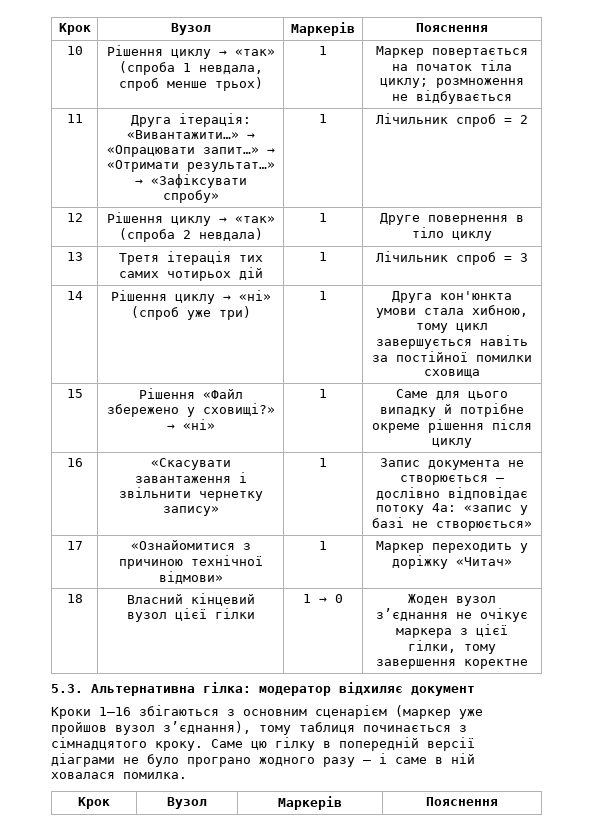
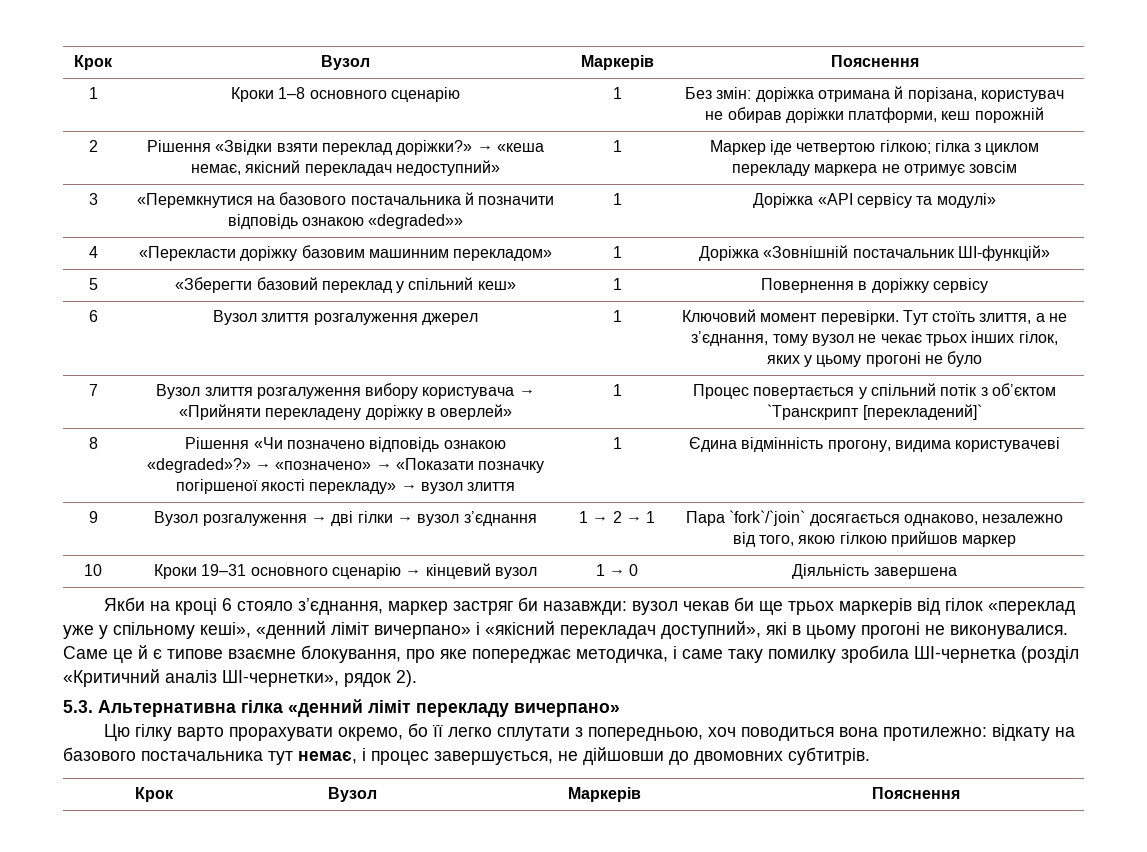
- 10 | Рішення циклу → «так» (спроба 1 невдала, спроб менше трьох) | 1 | Маркер повертається на початок тіла циклу; розмноження не відбувається
- 11 | Друга ітерація: «Вивантажити…» → «Опрацювати запит…» → «Отримати результат…» → «Зафіксувати спробу» | 1 | Лічильник спроб = 2
- 12 | Рішення циклу → «так» (спроба 2 невдала) | 1 | Друге повернення в тіло циклу
- 13 | Третя ітерація тих самих чотирьох дій | 1 | Лічильник спроб = 3
- 14 | Рішення циклу → «ні» (спроб уже три) | 1 | Друга кон'юнкта умови стала хибною, тому цикл завершується навіть за постійної помилки сховища
- 15 | Рішення «Файл збережено у сховищі?» → «ні» | 1 | Саме для цього випадку й потрібне окреме рішення після циклу
- 16 | «Скасувати завантаження і звільнити чернетку запису» | 1 | Запис документа не створюється — дослівно відповідає потоку 4а: «запис у базі не створюється»
- 17 | «Ознайомитися з причиною технічної відмови» | 1 | Маркер переходить у доріжку «Читач»
- 18 | Власний кінцевий вузол цієї гілки | 1 → 0 | Жоден вузол зʼєднання не очікує маркера з цієї гілки, тому завершення коректне
- 5.3. Альтернативна гілка: модератор відхиляє документ
- Кроки 1–16 збігаються з основним сценарієм (маркер уже пройшов вузол зʼєднання), тому таблиця починається з сімнадцятого кроку. Саме цю гілку в попередній версії діаграми не було програно жодного разу — і саме в ній ховалася помилка.
+ 1 | Кроки 1–8 основного сценарію | 1 | Без змін: доріжка отримана й порізана, користувач не обирав доріжки платформи, кеш порожній
+ 2 | Рішення «Звідки взяти переклад доріжки?» → «кеша немає, якісний перекладач недоступний» | 1 | Маркер іде четвертою гілкою; гілка з циклом перекладу маркера не отримує зовсім
+ 3 | «Перемкнутися на базового постачальника й позначити відповідь ознакою «degraded»» | 1 | Доріжка «API сервісу та модулі»
+ 4 | «Перекласти доріжку базовим машинним перекладом» | 1 | Доріжка «Зовнішній постачальник ШІ-функцій»
+ 5 | «Зберегти базовий переклад у спільний кеш» | 1 | Повернення в доріжку сервісу
+ 6 | Вузол злиття розгалуження джерел | 1 | Ключовий момент перевірки. Тут стоїть злиття, а не зʼєднання, тому вузол не чекає трьох інших гілок, яких у цьому прогоні не було
+ 7 | Вузол злиття розгалуження вибору користувача → «Прийняти перекладену доріжку в оверлей» | 1 | Процес повертається у спільний потік з обʼєктом `Транскрипт [перекладений]`
+ 8 | Рішення «Чи позначено відповідь ознакою «degraded»?» → «позначено» → «Показати позначку погіршеної якості перекладу» → вузол злиття | 1 | Єдина відмінність прогону, видима користувачеві
+ 9 | Вузол розгалуження → дві гілки → вузол зʼєднання | 1 → 2 → 1 | Пара `fork`/`join` досягається однаково, незалежно від того, якою гілкою прийшов маркер
+ 10 | Кроки 19–31 основного сценарію → кінцевий вузол | 1 → 0 | Діяльність завершена
+ Якби на кроці 6 стояло зʼєднання, маркер застряг би назавжди: вузол чекав би ще трьох маркерів від гілок «переклад уже у спільному кеші», «денний ліміт вичерпано» і «якісний перекладач доступний», які в цьому прогоні не виконувалися. Саме це й є типове взаємне блокування, про яке попереджає методичка, і саме таку помилку зробила ШІ-чернетка (розділ «Критичний аналіз ШІ-чернетки», рядок 2).
+ 5.3. Альтернативна гілка «денний ліміт перекладу вичерпано»
+ Цю гілку варто прорахувати окремо, бо її легко сплутати з попередньою, хоч поводиться вона протилежно: відкату на базового постачальника тут немає, і процес завершується, не дійшовши до двомовних субтитрів.

